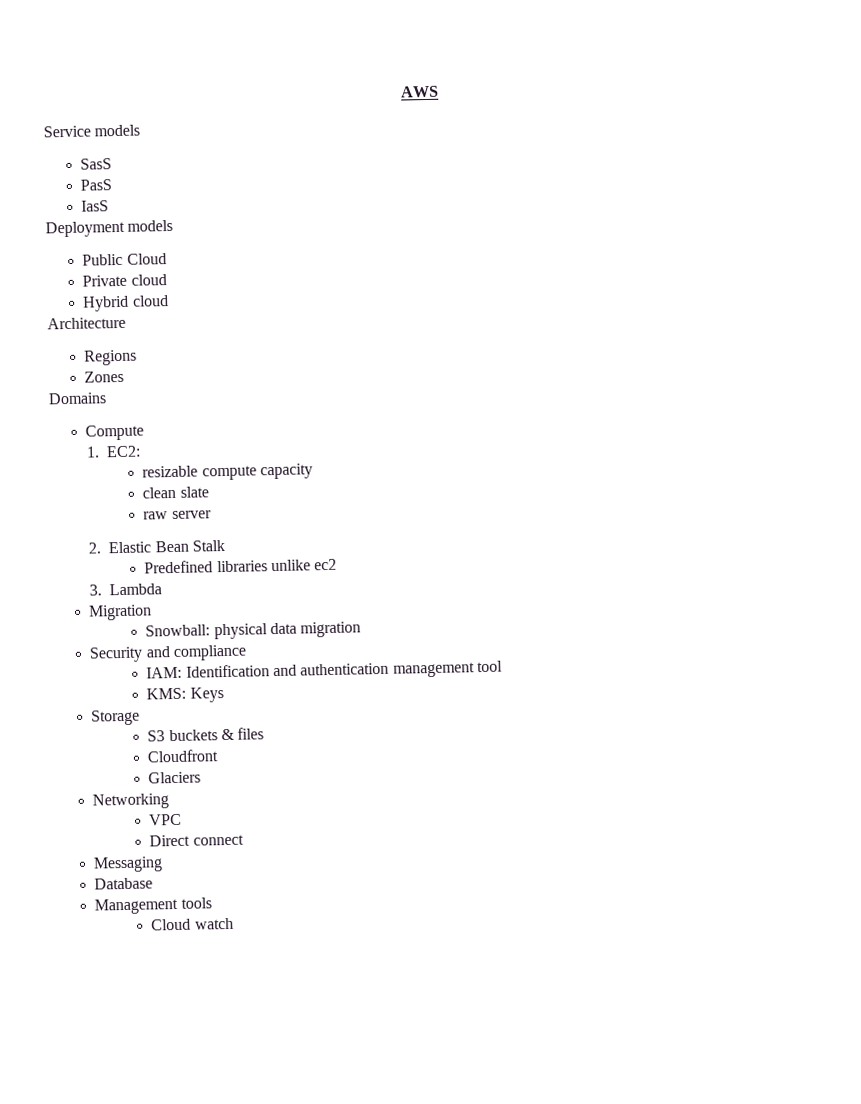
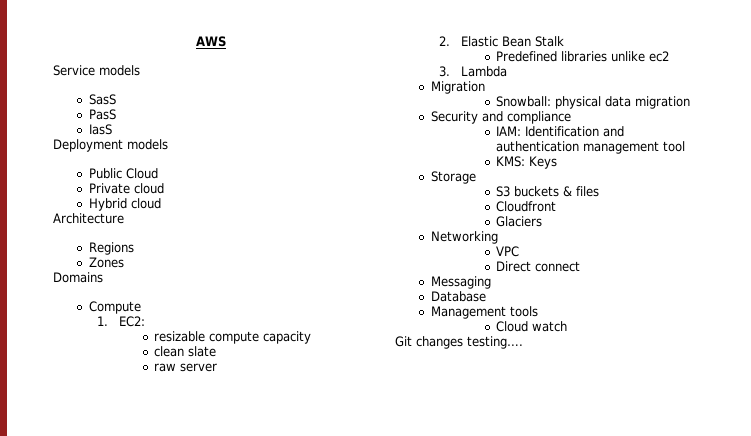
+ Git changes testing….

